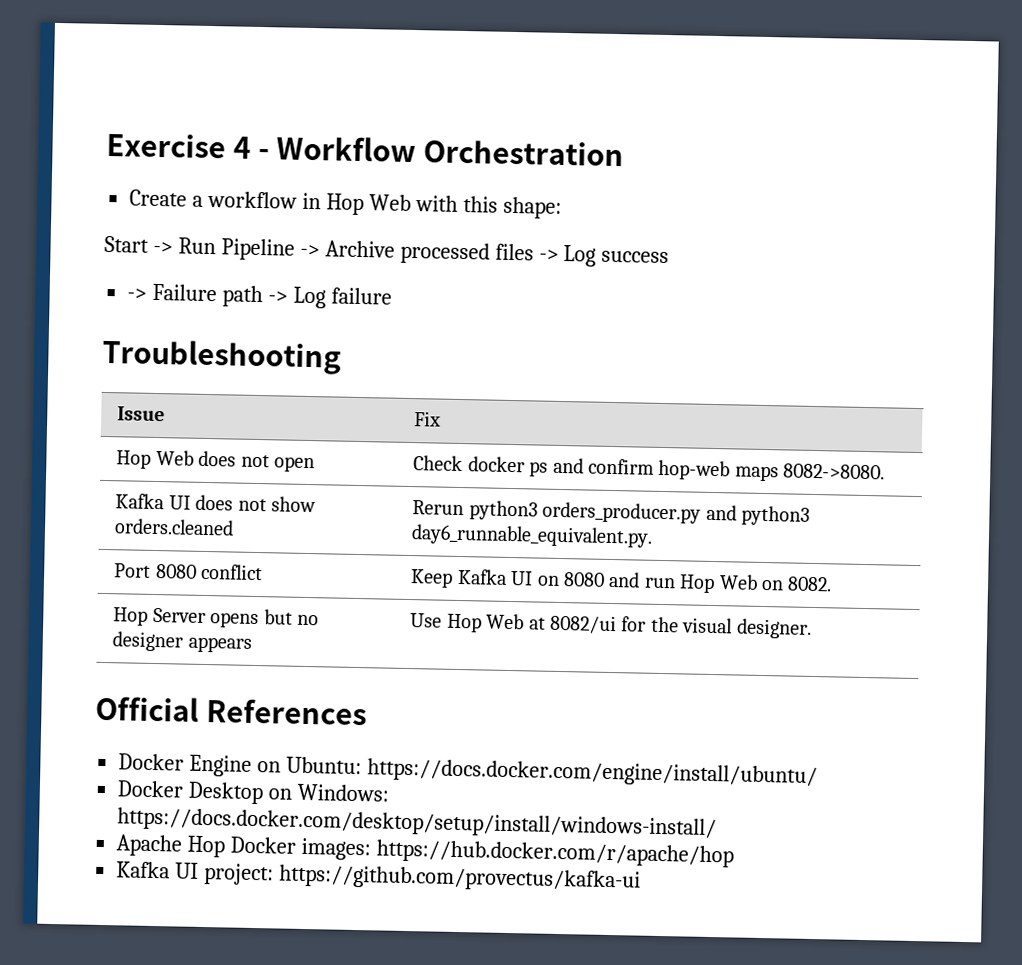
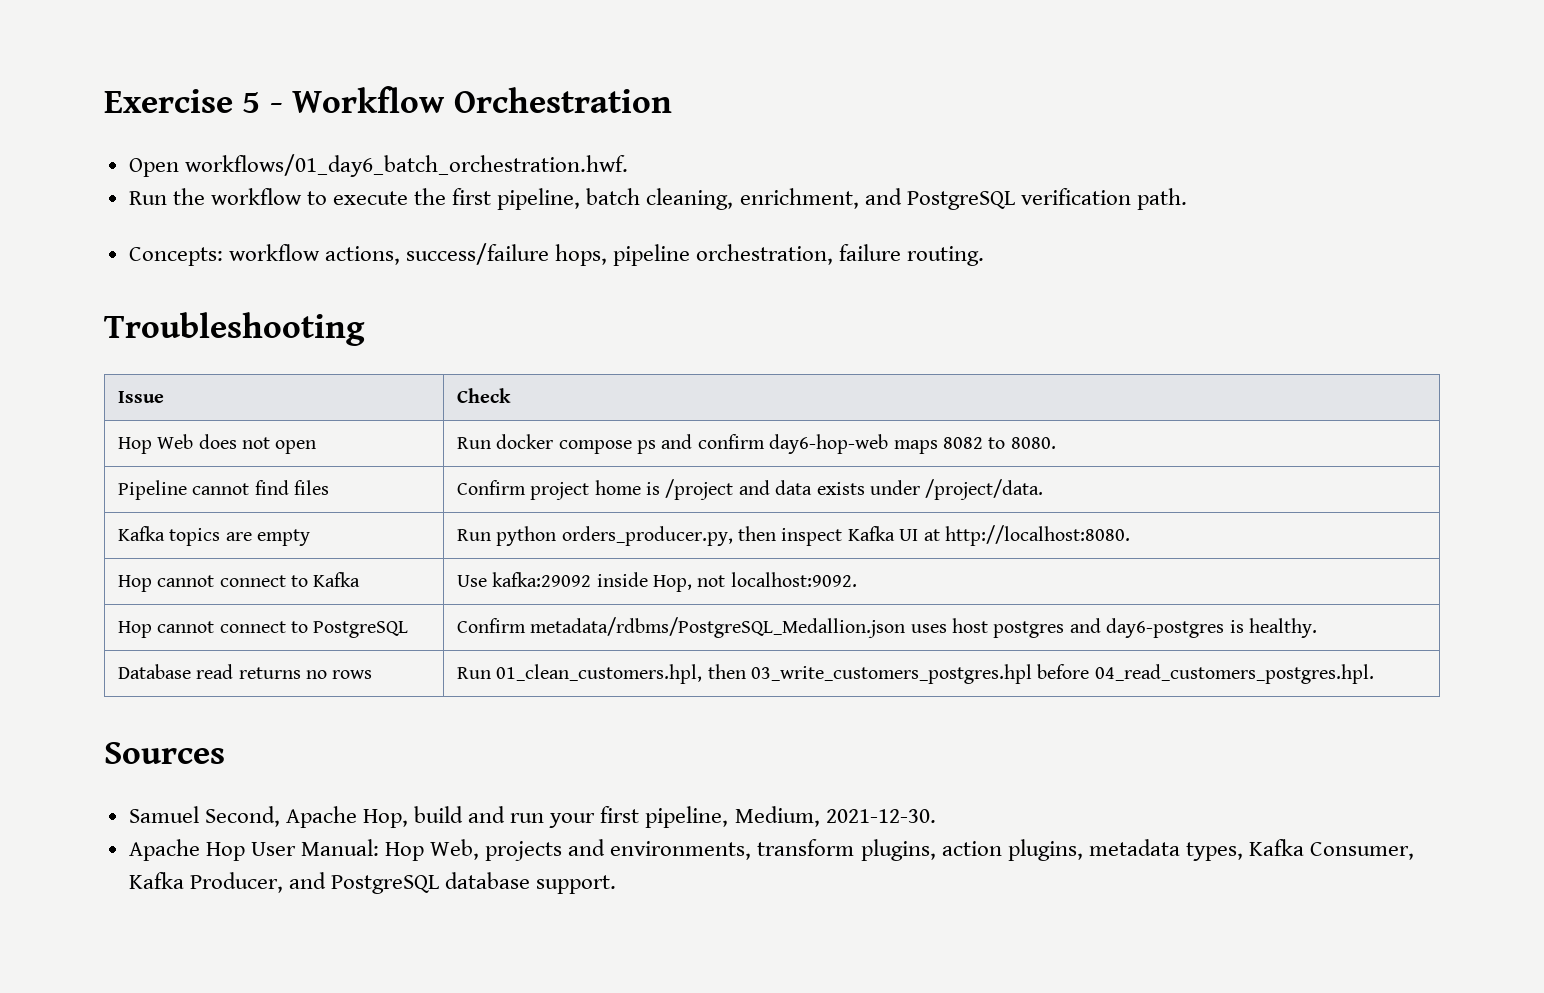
- Exercise 4 - Workflow Orchestration
+ Exercise 5 - Workflow Orchestration
- Create a workflow in Hop Web with this shape:
- Start -> Run Pipeline -> Archive processed files -> Log success
- -> Failure path -> Log failure
+ Open workflows/01_day6_batch_orchestration.hwf.
+ Run the workflow to execute the first pipeline, batch cleaning, enrichment, and PostgreSQL verification path.
+ Concepts: workflow actions, success/failure hops, pipeline orchestration, failure routing.
- Issue | Fix
+ Issue | Check
- Hop Web does not open | Check docker ps and confirm hop-web maps 8082->8080.
- Kafka UI does not show orders.cleaned | Rerun python3 orders_producer.py and python3 day6_runnable_equivalent.py.
- Port 8080 conflict | Keep Kafka UI on 8080 and run Hop Web on 8082.
- Hop Server opens but no designer appears | Use Hop Web at 8082/ui for the visual designer.
- Official References
- Docker Engine on Ubuntu: https://docs.docker.com/engine/install/ubuntu/
- Docker Desktop on Windows: https://docs.docker.com/desktop/setup/install/windows-install/
- Apache Hop Docker images: https://hub.docker.com/r/apache/hop
- Kafka UI project: https://github.com/provectus/kafka-ui
+ Hop Web does not open | Run docker compose ps and confirm day6-hop-web maps 8082 to 8080.
+ Pipeline cannot find files | Confirm project home is /project and data exists under /project/data.
+ Kafka topics are empty | Run python orders_producer.py, then inspect Kafka UI at http://localhost:8080.
+ Hop cannot connect to Kafka | Use kafka:29092 inside Hop, not localhost:9092.
+ Hop cannot connect to PostgreSQL | Confirm metadata/rdbms/PostgreSQL_Medallion.json uses host postgres and day6-postgres is healthy.
+ Database read returns no rows | Run 01_clean_customers.hpl, then 03_write_customers_postgres.hpl before 04_read_customers_postgres.hpl.
+ Sources
+ Samuel Second, Apache Hop, build and run your first pipeline, Medium, 2021-12-30.
+ Apache Hop User Manual: Hop Web, projects and environments, transform plugins, action plugins, metadata types, Kafka Consumer, Kafka Producer, and PostgreSQL database support.

